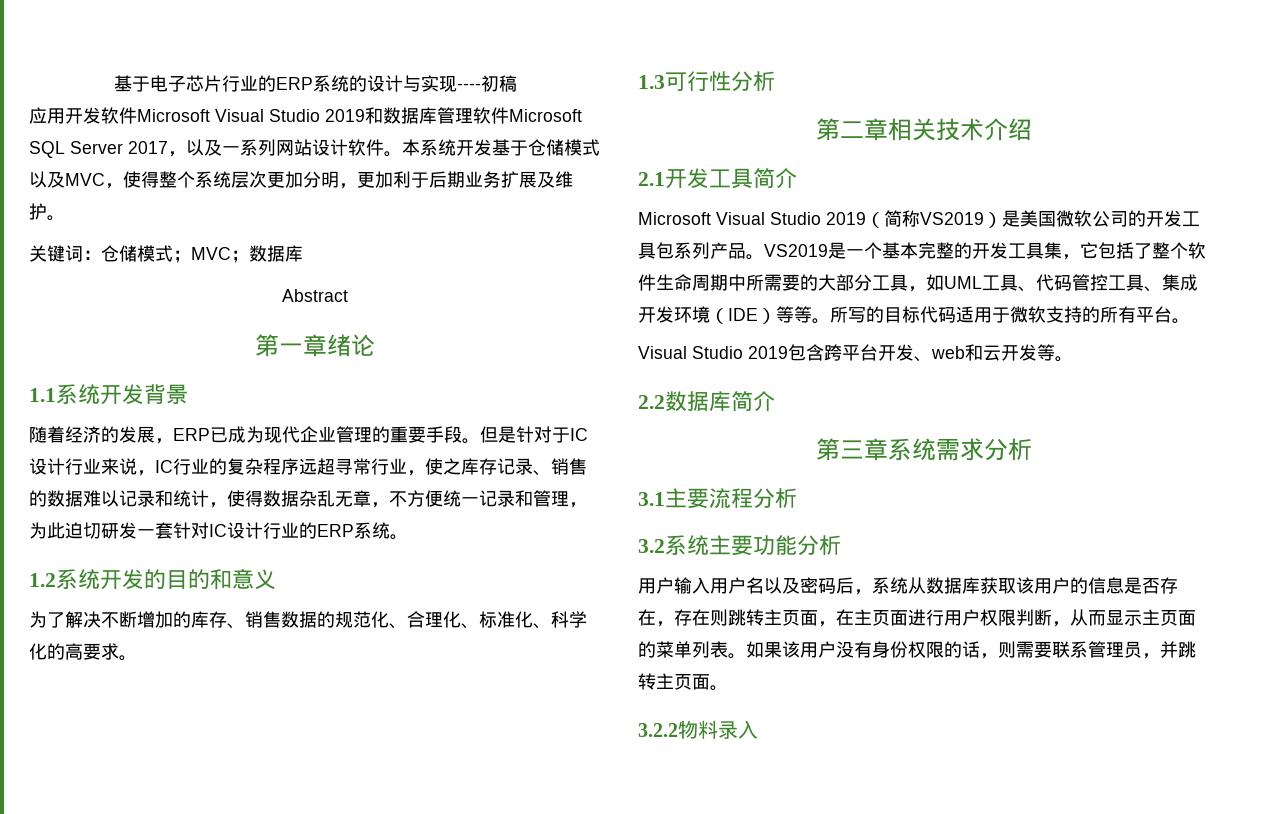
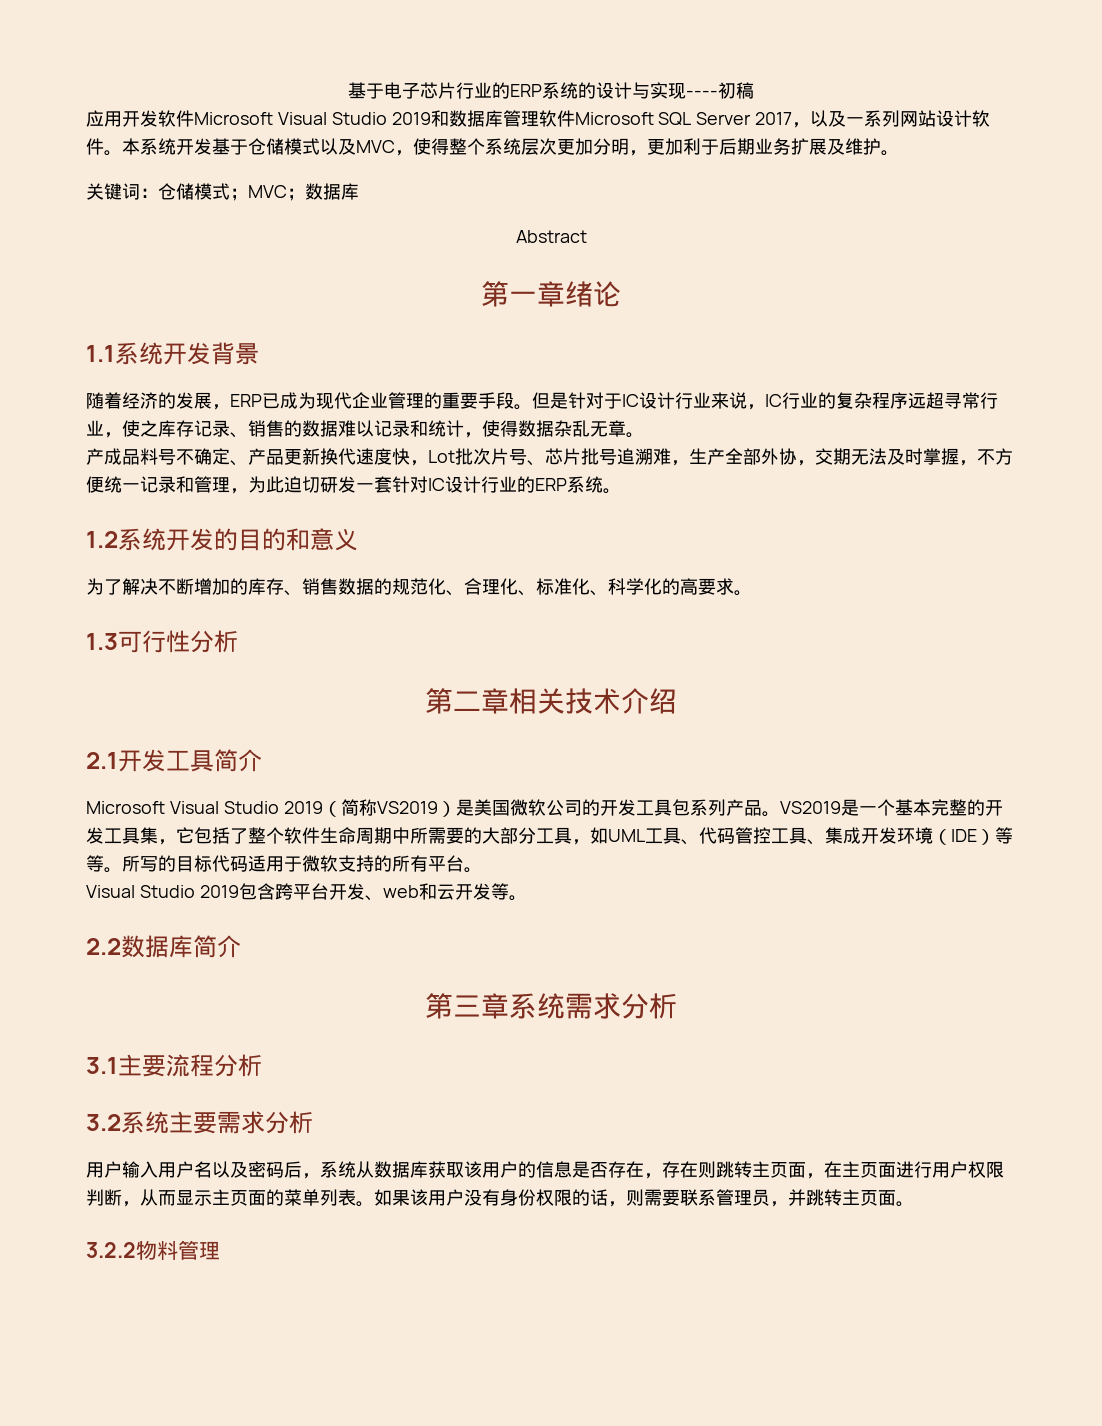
- 但是针对于IC设计行业来说，IC行业的复杂程序远超寻常行业，使之库存记录、销售的数据难以记录和统计，使得数据杂乱无章，不方便统一记录和管理，为此迫切研发一套针对IC设计行业的ERP系统。
+ 但是针对于IC设计行业来说，IC行业的复杂程序远超寻常行业，使之库存记录、销售的数据难以记录和统计，使得数据杂乱无章。
+ 产成品料号不确定、产品更新换代速度快，Lot批次片号、芯片批号追溯难，生产全部外协，交期无法及时掌握，不方便统一记录和管理，为此迫切研发一套针对IC设计行业的ERP系统。
- 3.2系统主要功能分析
+ 3.2系统主要需求分析
- 3.2.2物料录入
+ 3.2.2物料管理

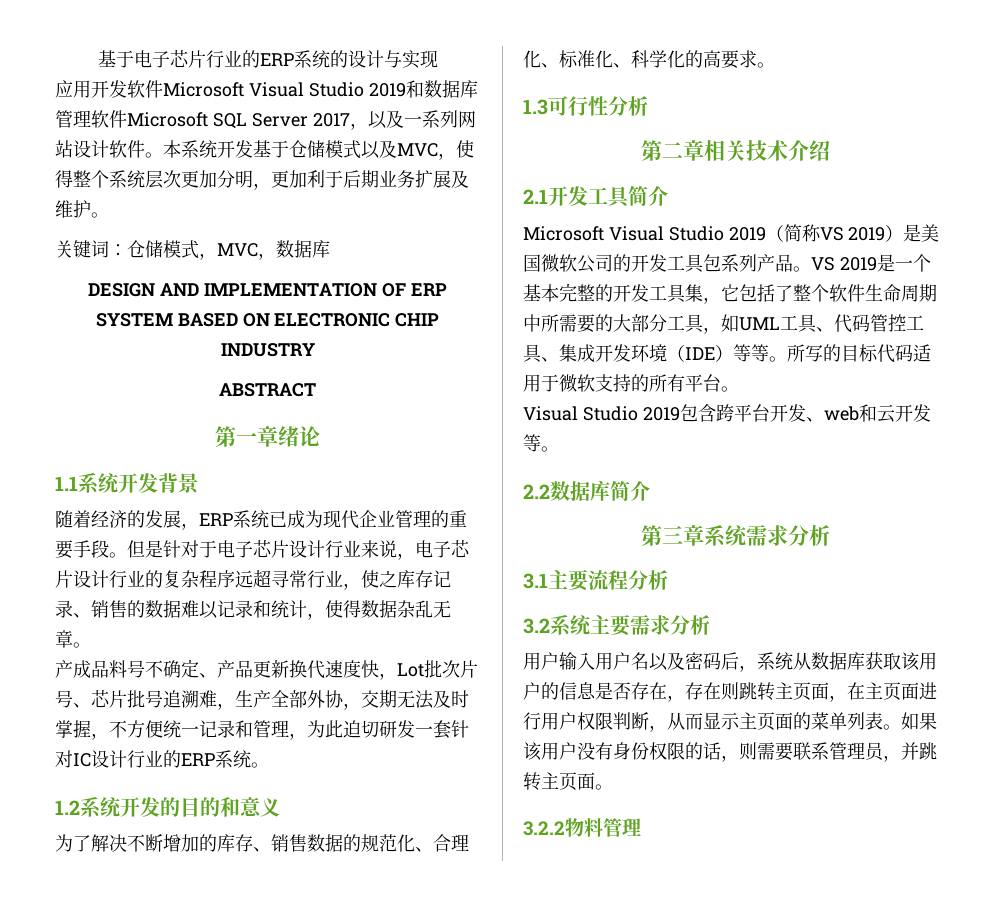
- 基于电子芯片行业的ERP系统的设计与实现----初稿
+ 基于电子芯片行业的ERP系统的设计与实现
- 关键词：仓储模式；MVC；数据库
+ 关键词：仓储模式，MVC，数据库
- Abstract
+ DESIGN AND IMPLEMENTATION OF ERP SYSTEM BASED ON ELECTRONIC CHIP INDUSTRY
+ ABSTRACT
- 随着经济的发展，ERP已成为现代企业管理的重要手段。
+ 随着经济的发展，ERP系统已成为现代企业管理的重要手段。
- 但是针对于IC设计行业来说，IC行业的复杂程序远超寻常行业，使之库存记录、销售的数据难以记录和统计，使得数据杂乱无章。
+ 但是针对于电子芯片设计行业来说，电子芯片设计行业的复杂程序远超寻常行业，使之库存记录、销售的数据难以记录和统计，使得数据杂乱无章。
- Microsoft Visual Studio 2019（简称VS2019）是美国微软公司的开发工具包系列产品。
+ Microsoft Visual Studio 2019（简称VS 2019）是美国微软公司的开发工具包系列产品。
- VS2019是一个基本完整的开发工具集，它包括了整个软件生命周期中所需要的大部分工具，如UML工具、代码管控工具、集成开发环境（IDE）等等。
+ VS 2019是一个基本完整的开发工具集，它包括了整个软件生命周期中所需要的大部分工具，如UML工具、代码管控工具、集成开发环境（IDE）等等。

